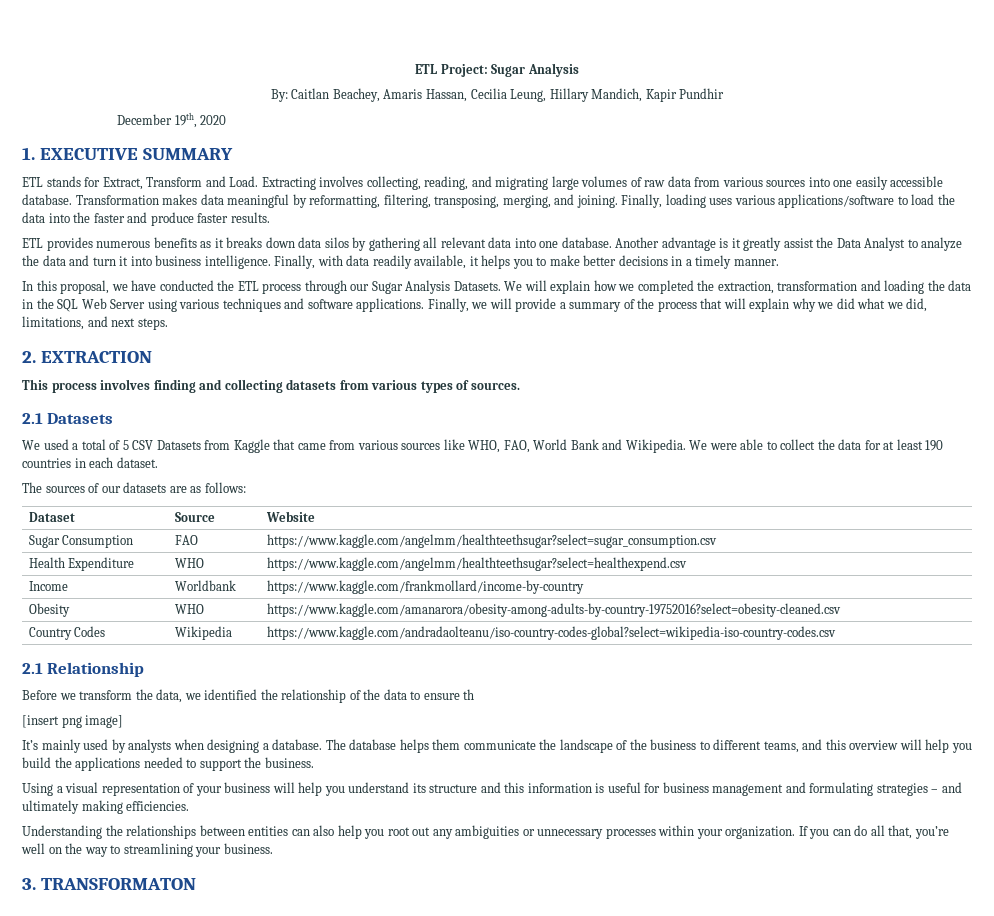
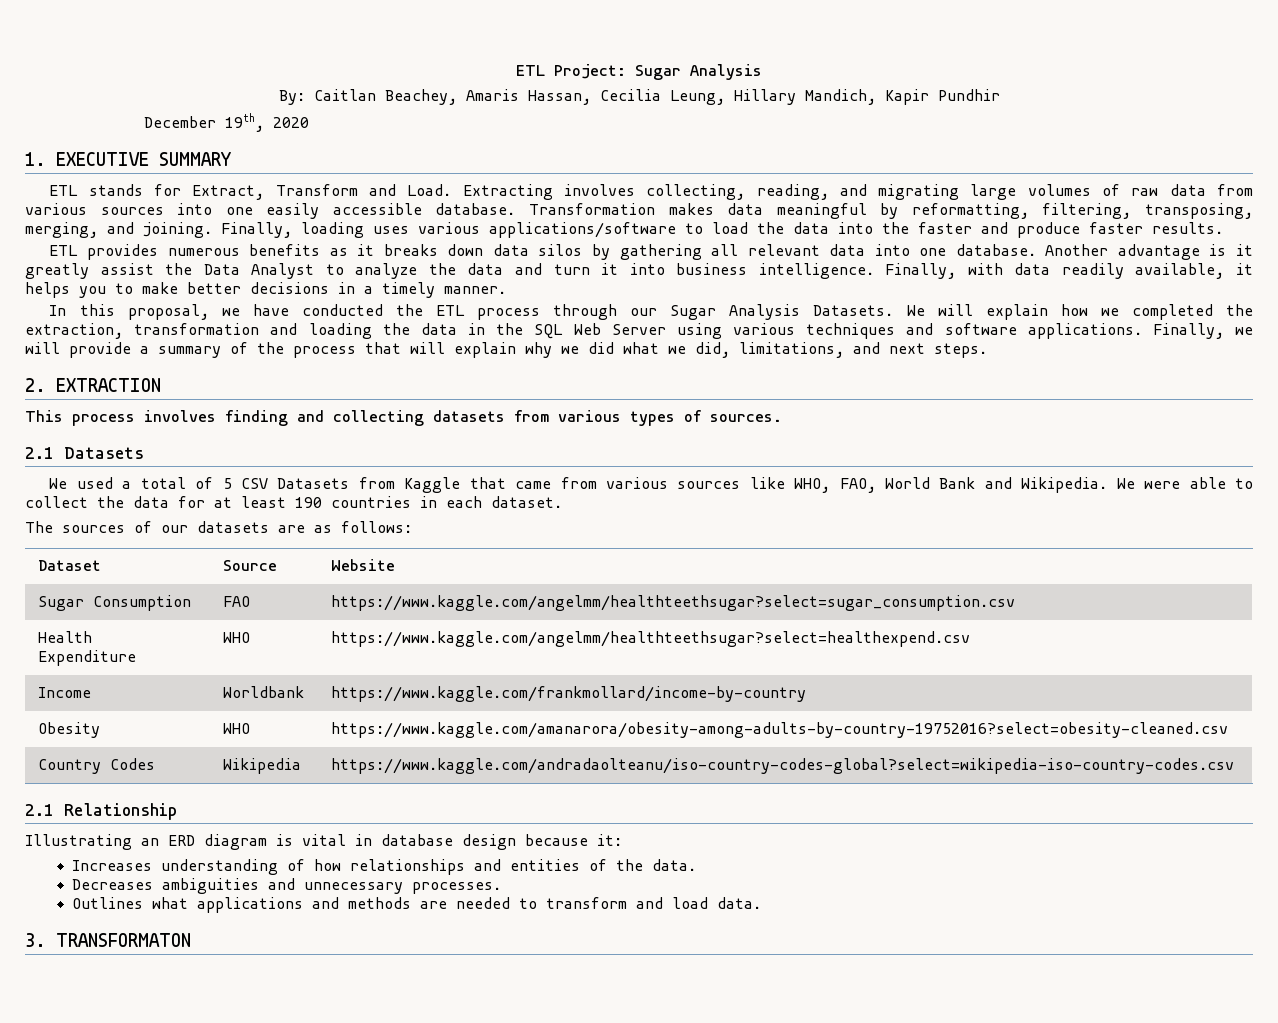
- Before we transform the data, we identified the relationship of the data to ensure th
- [insert png image]
- It’s mainly used by analysts when designing a database. The database helps them communicate the landscape of the business to different teams, and this overview will help you build the applications needed to support the business.
- Using a visual representation of your business will help you understand its structure and this information is useful for business management and formulating strategies – and ultimately making efficiencies.
- Understanding the relationships between entities can also help you root out any ambiguities or unnecessary processes within your organization. If you can do all that, you’re well on the way to streamlining your business.
+ Illustrating an ERD diagram is vital in database design because it:
+ Increases understanding of how relationships and entities of the data.
+ Decreases ambiguities and unnecessary processes.
+ Outlines what applications and methods are needed to transform and load data.

